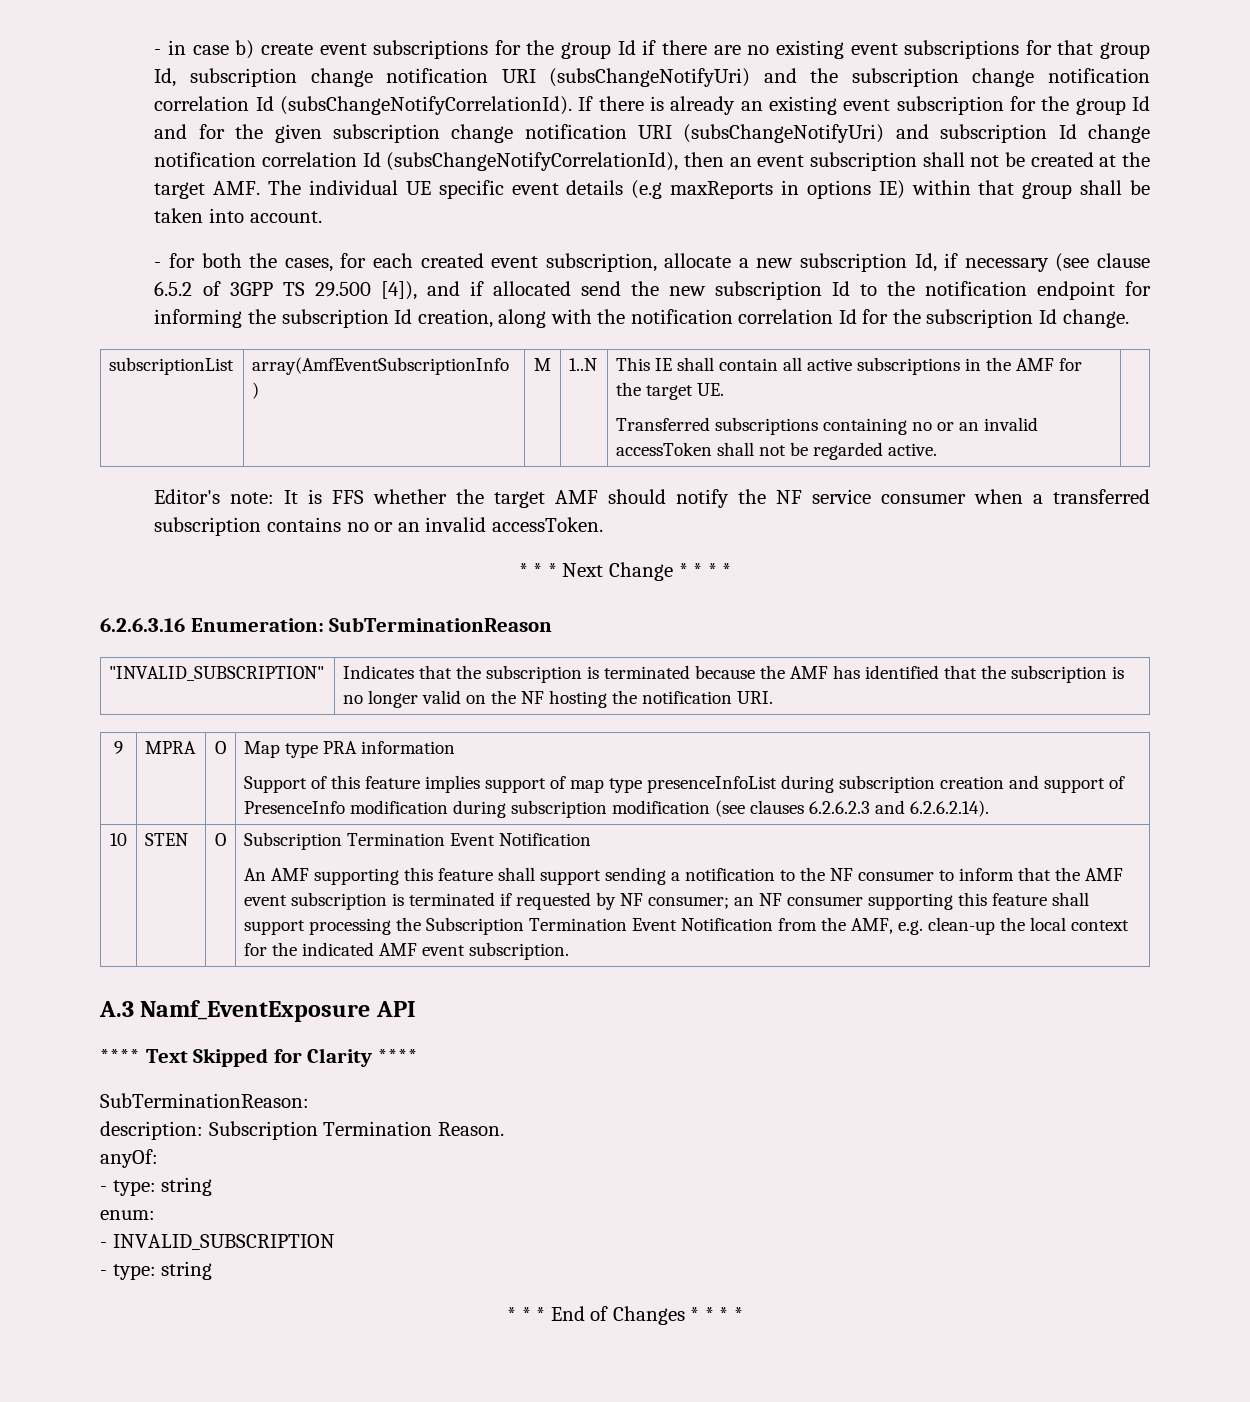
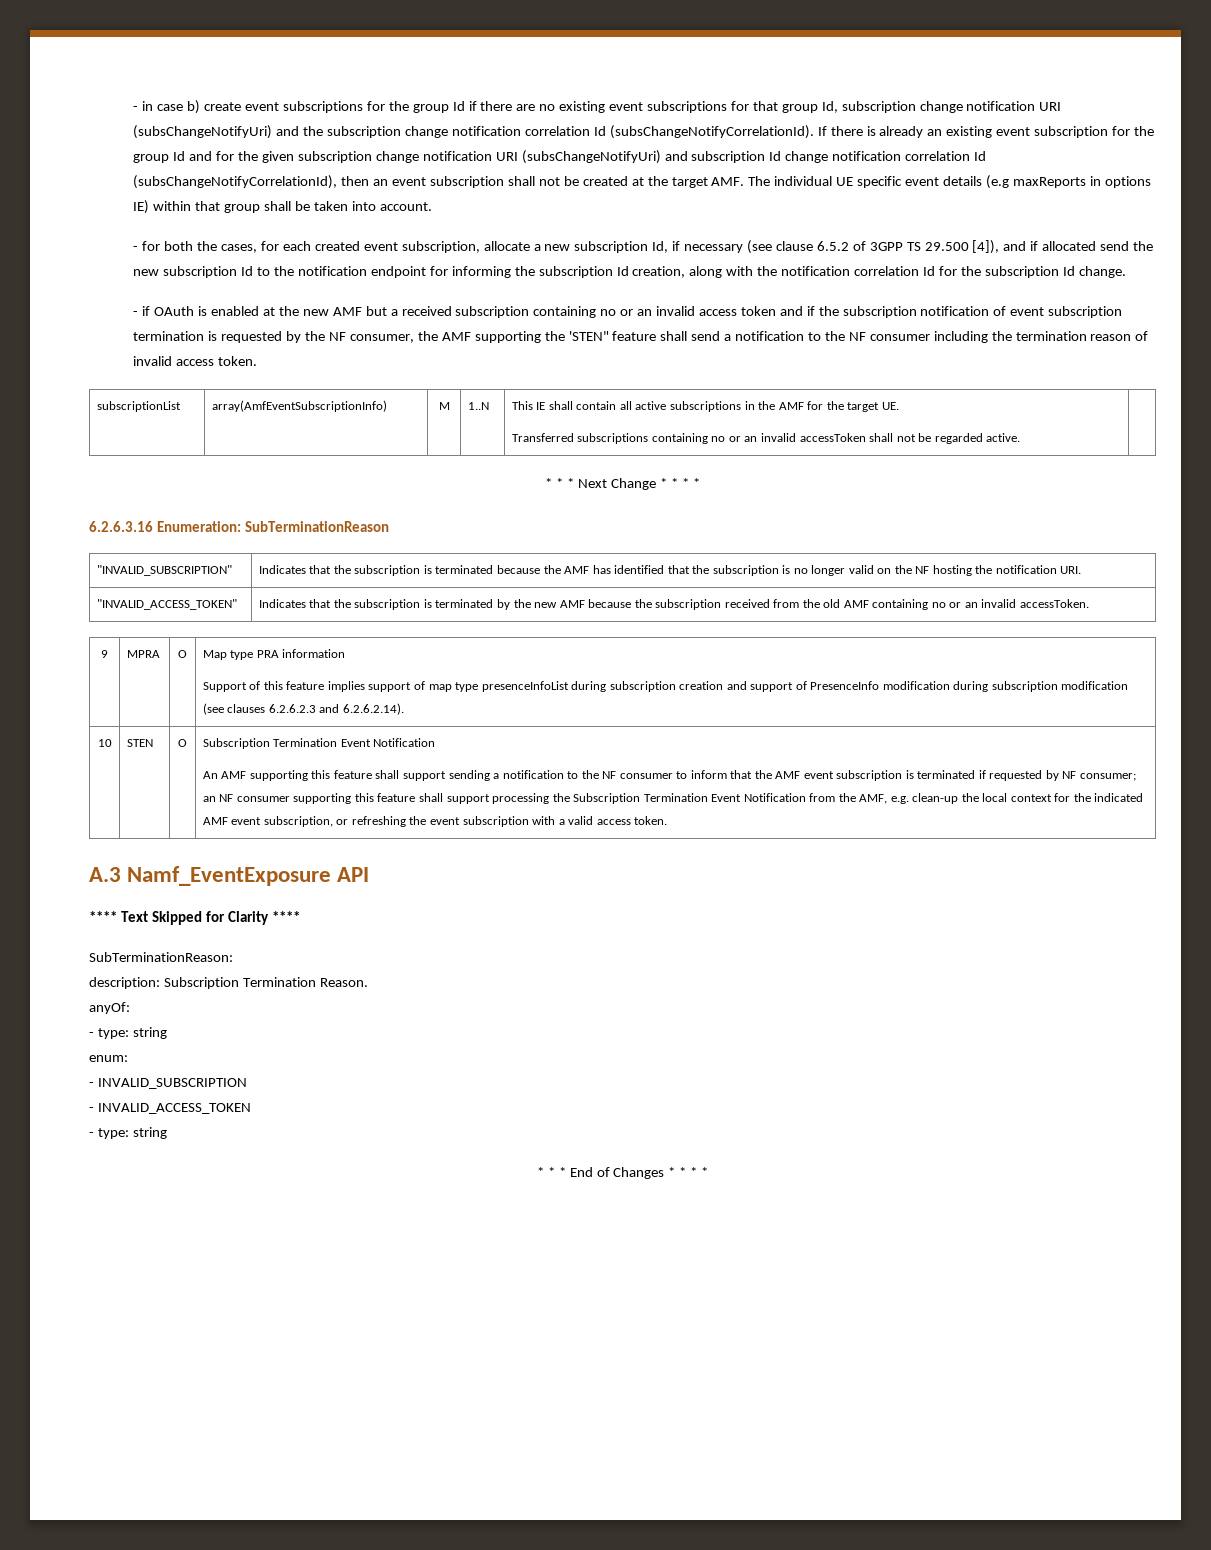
+ - if OAuth is enabled at the new AMF but a received subscription containing no or an invalid access token and if the subscription notification of event subscription termination is requested by the NF consumer, the AMF supporting the 'STEN" feature shall send a notification to the NF consumer including the termination reason of invalid access token.
- Editor's note: It is FFS whether the target AMF should notify the NF service consumer when a transferred subscription contains no or an invalid accessToken.
+ "INVALID_ACCESS_TOKEN" | Indicates that the subscription is terminated by the new AMF because the subscription received from the old AMF containing no or an invalid accessToken.
- An AMF supporting this feature shall support sending a notification to the NF consumer to inform that the AMF event subscription is terminated if requested by NF consumer; an NF consumer supporting this feature shall support processing the Subscription Termination Event Notification from the AMF, e.g. clean-up the local context for the indicated AMF event subscription.
+ An AMF supporting this feature shall support sending a notification to the NF consumer to inform that the AMF event subscription is terminated if requested by NF consumer; an NF consumer supporting this feature shall support processing the Subscription Termination Event Notification from the AMF, e.g. clean-up the local context for the indicated AMF event subscription, or refreshing the event subscription with a valid access token.
+ - INVALID_ACCESS_TOKEN

